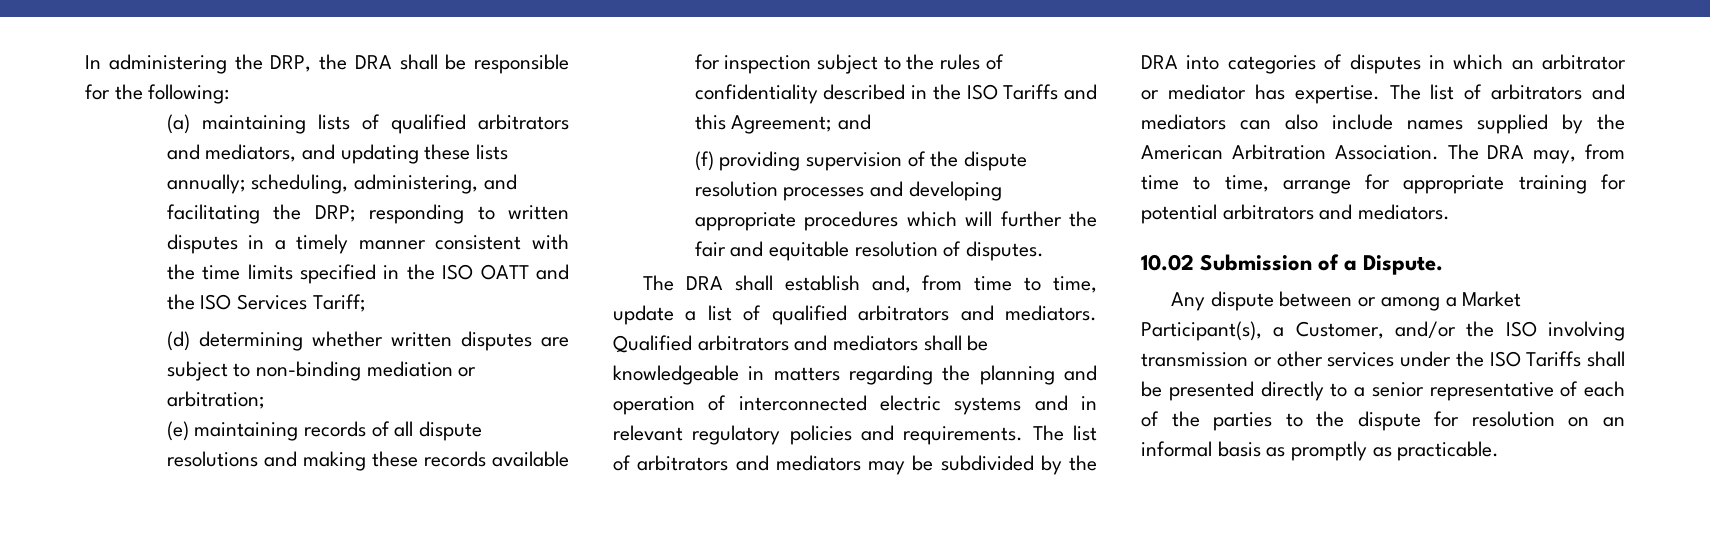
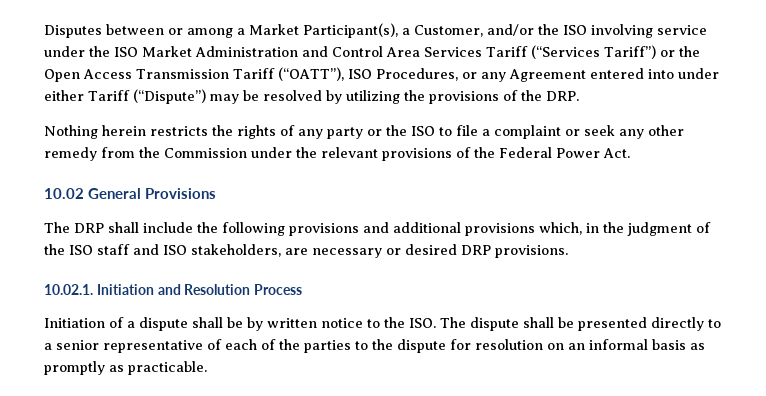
- In administering the DRP, the DRA shall be responsible for the following:
- (a) maintaining lists of qualified arbitrators and mediators, and updating these lists annually; scheduling, administering, and facilitating the DRP; responding to written disputes in a timely manner consistent with the time limits specified in the ISO OATT and the ISO Services Tariff;
- (d) determining whether written disputes are subject to non-binding mediation or arbitration;
- (e) maintaining records of all dispute resolutions and making these records available for inspection subject to the rules of confidentiality described in the ISO Tariffs and this Agreement; and
- (f) providing supervision of the dispute resolution processes and developing appropriate procedures which will further the fair and equitable resolution of disputes.
- The DRA shall establish and, from time to time, update a list of qualified arbitrators and mediators. Qualified arbitrators and mediators shall be knowledgeable in matters regarding the planning and operation of interconnected electric systems and in relevant regulatory policies and requirements. The list of arbitrators and mediators may be subdivided by the DRA into categories of disputes in which an arbitrator or mediator has expertise. The list of arbitrators and mediators can also include names supplied by the American Arbitration Association. The DRA may, from time to time, arrange for appropriate training for potential arbitrators and mediators.
- 10.02 Submission of a Dispute.
- Any dispute between or among a Market Participant(s), a Customer, and/or the ISO involving transmission or other services under the ISO Tariffs shall be presented directly to a senior representative of each of the parties to the dispute for resolution on an informal basis as promptly as practicable.
+ Disputes between or among a Market Participant(s), a Customer, and/or the ISO involving service under the ISO Market Administration and Control Area Services Tariff (“Services Tariff”) or the Open Access Transmission Tariff (“OATT”), ISO Procedures, or any Agreement entered into under either Tariff (“Dispute”) may be resolved by utilizing the provisions of the DRP.
+ Nothing herein restricts the rights of any party or the ISO to file a complaint or seek any other remedy from the Commission under the relevant provisions of the Federal Power Act.
+ 10.02 General Provisions
+ The DRP shall include the following provisions and additional provisions which, in the judgment of the ISO staff and ISO stakeholders, are necessary or desired DRP provisions.
+ 10.02.1. Initiation and Resolution Process
+ Initiation of a dispute shall be by written notice to the ISO. The dispute shall be presented directly to a senior representative of each of the parties to the dispute for resolution on an informal basis as promptly as practicable.

